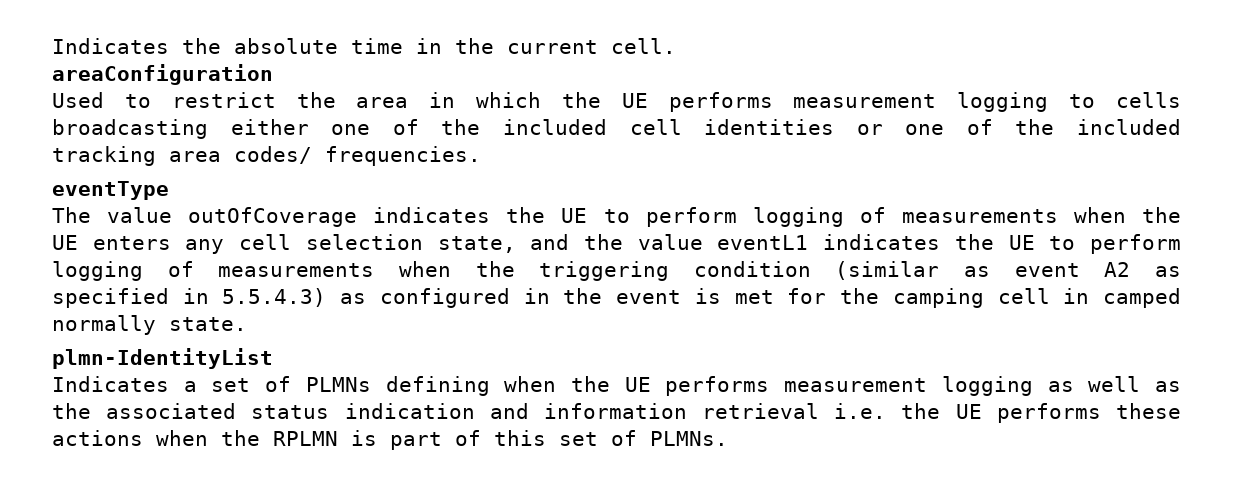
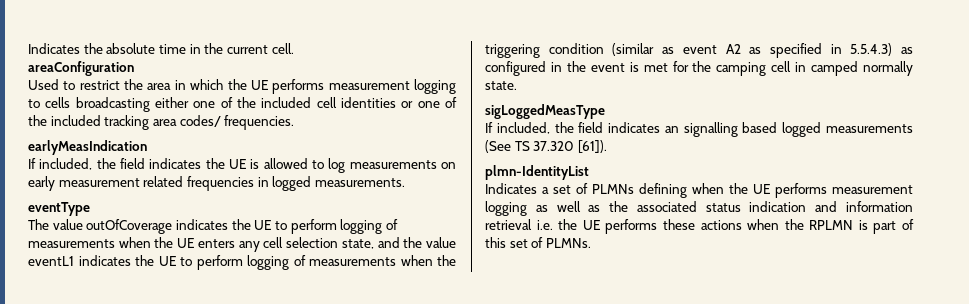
+ earlyMeasIndication
+ If included, the field indicates the UE is allowed to log measurements on early measurement related frequencies in logged measurements.
+ sigLoggedMeasType
+ If included, the field indicates an signalling based logged measurements (See TS 37.320 [61]).

